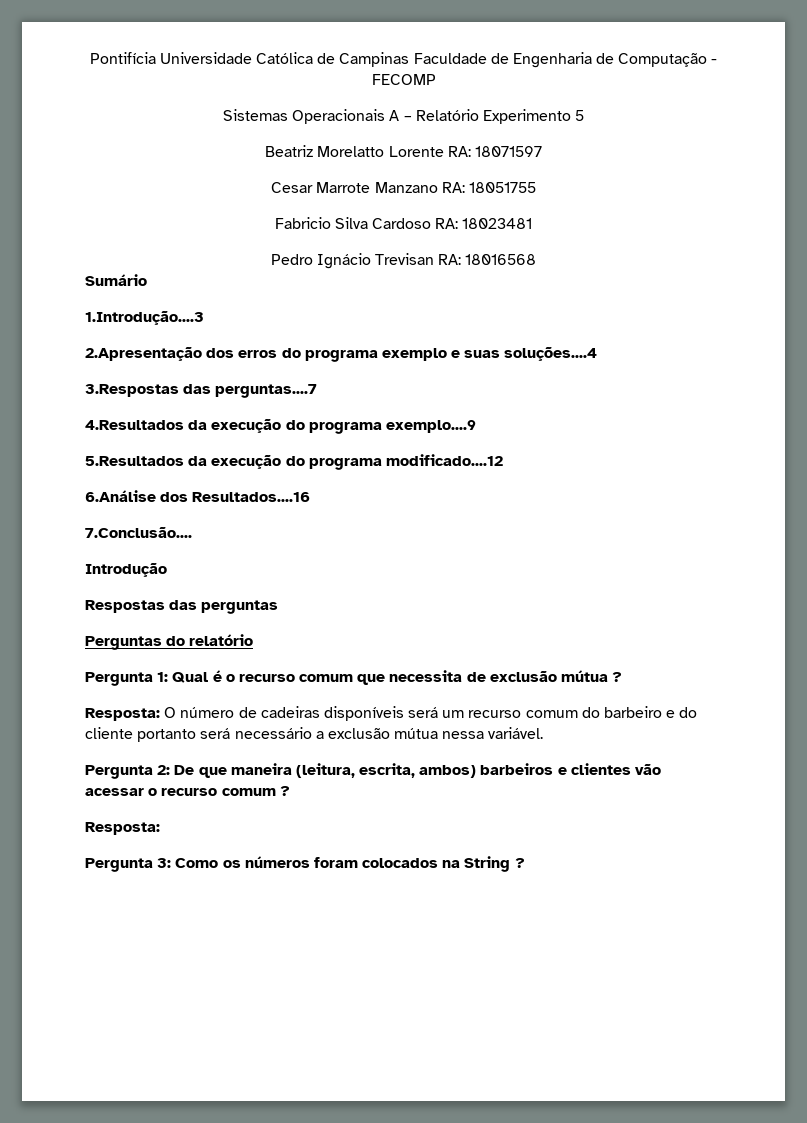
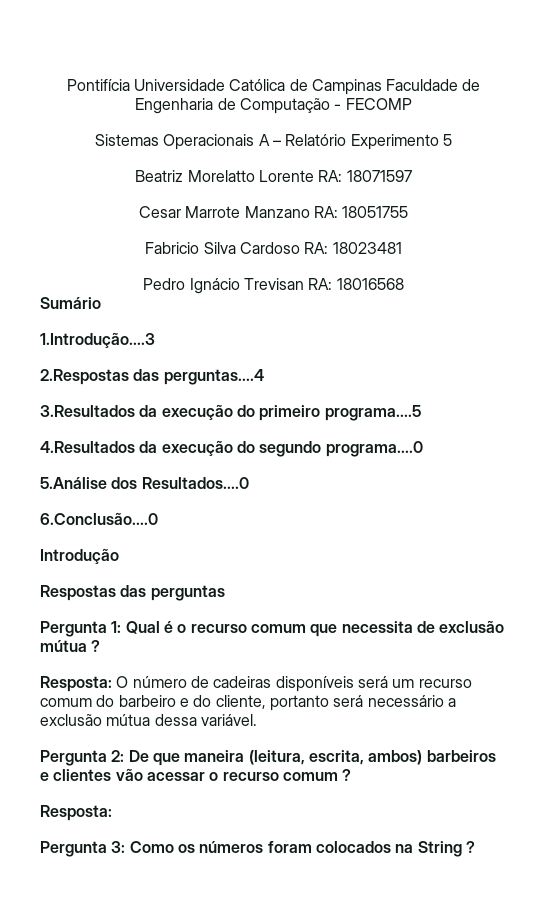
- 2.Apresentação dos erros do programa exemplo e suas soluções....4
- 3.Respostas das perguntas....7
- 4.Resultados da execução do programa exemplo....9
- 5.Resultados da execução do programa modificado....12
- 6.Análise dos Resultados....16
- 7.Conclusão....
+ 2.Respostas das perguntas....4
+ 3.Resultados da execução do primeiro programa....5
+ 4.Resultados da execução do segundo programa....0
+ 5.Análise dos Resultados....0
+ 6.Conclusão....0
- Perguntas do relatório
- Resposta: O número de cadeiras disponíveis será um recurso comum do barbeiro e do cliente portanto será necessário a exclusão mútua nessa variável.
+ Resposta: O número de cadeiras disponíveis será um recurso comum do barbeiro e do cliente, portanto será necessário a exclusão mútua dessa variável.

